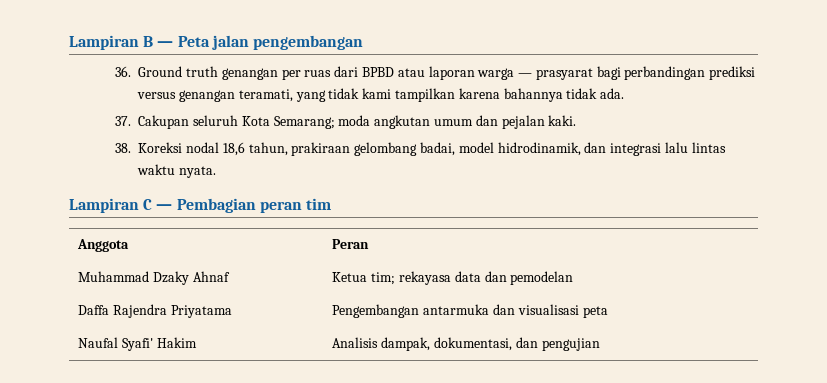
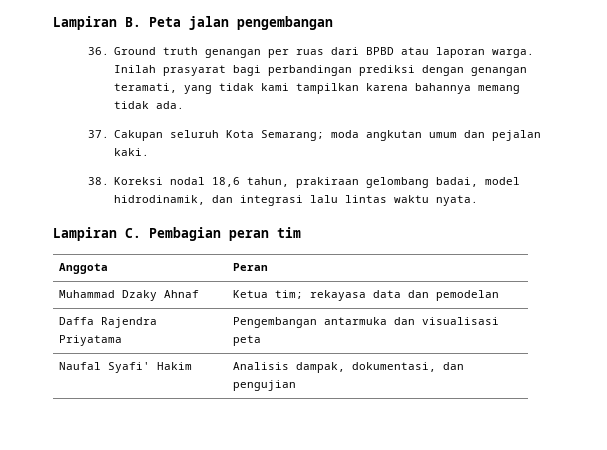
- Lampiran B — Peta jalan pengembangan
+ Lampiran B. Peta jalan pengembangan
- 36. Ground truth genangan per ruas dari BPBD atau laporan warga — prasyarat bagi perbandingan prediksi versus genangan teramati, yang tidak kami tampilkan karena bahannya tidak ada.
+ 36. Ground truth genangan per ruas dari BPBD atau laporan warga. Inilah prasyarat bagi perbandingan prediksi dengan genangan teramati, yang tidak kami tampilkan karena bahannya memang tidak ada.
- Lampiran C — Pembagian peran tim
+ Lampiran C. Pembagian peran tim

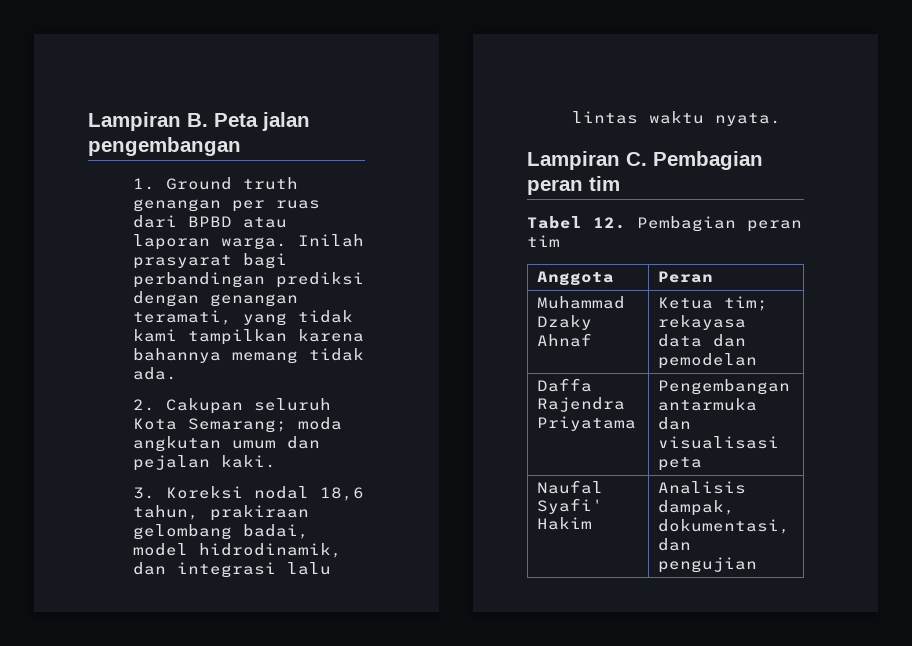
- 36. Ground truth genangan per ruas dari BPBD atau laporan warga.
+ 1. Ground truth genangan per ruas dari BPBD atau laporan warga.
- 37. Cakupan seluruh Kota Semarang; moda angkutan umum dan pejalan kaki.
+ 2. Cakupan seluruh Kota Semarang; moda angkutan umum dan pejalan kaki.
- 38. Koreksi nodal 18,6 tahun, prakiraan gelombang badai, model hidrodinamik, dan integrasi lalu lintas waktu nyata.
+ 3. Koreksi nodal 18,6 tahun, prakiraan gelombang badai, model hidrodinamik, dan integrasi lalu lintas waktu nyata.
+ Tabel 12. Pembagian peran tim

